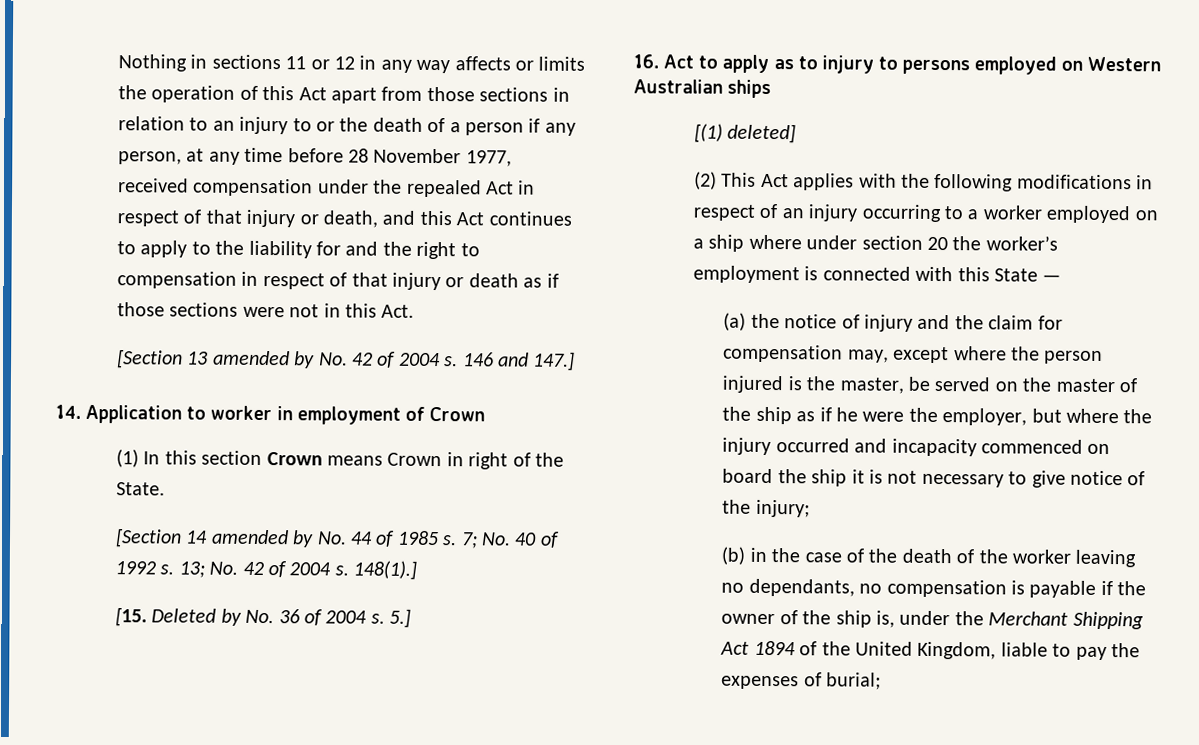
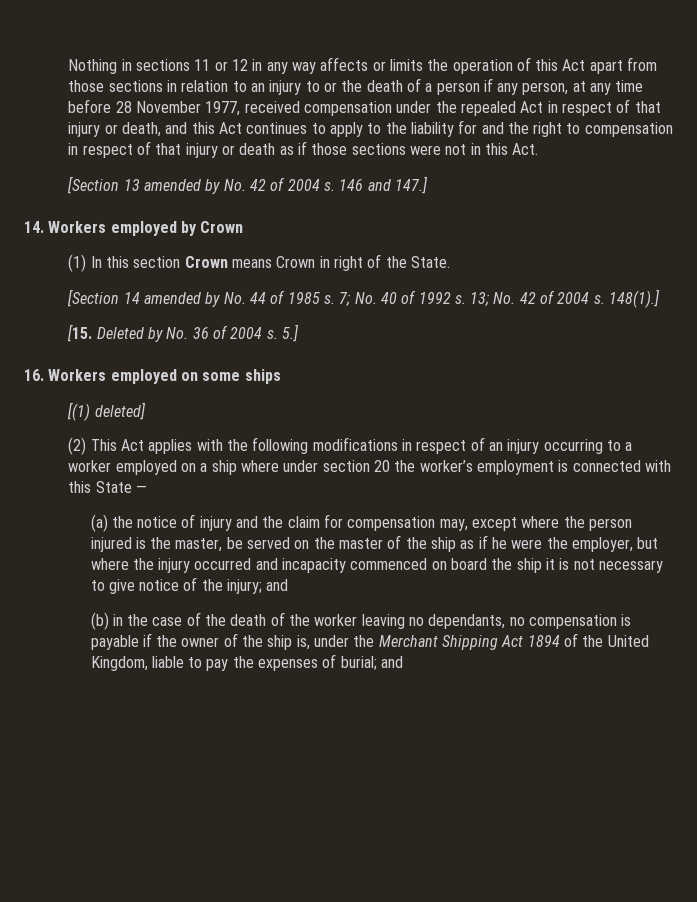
- 14. Application to worker in employment of Crown
+ 14. Workers employed by Crown
- 16. Act to apply as to injury to persons employed on Western Australian ships
+ 16. Workers employed on some ships
- (a) the notice of injury and the claim for compensation may, except where the person injured is the master, be served on the master of the ship as if he were the employer, but where the injury occurred and incapacity commenced on board the ship it is not necessary to give notice of the injury;
+ (a) the notice of injury and the claim for compensation may, except where the person injured is the master, be served on the master of the ship as if he were the employer, but where the injury occurred and incapacity commenced on board the ship it is not necessary to give notice of the injury; and
- (b) in the case of the death of the worker leaving no dependants, no compensation is payable if the owner of the ship is, under the Merchant Shipping Act 1894 of the United Kingdom, liable to pay the expenses of burial;
+ (b) in the case of the death of the worker leaving no dependants, no compensation is payable if the owner of the ship is, under the Merchant Shipping Act 1894 of the United Kingdom, liable to pay the expenses of burial; and

